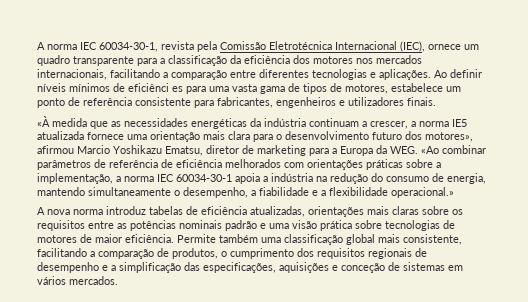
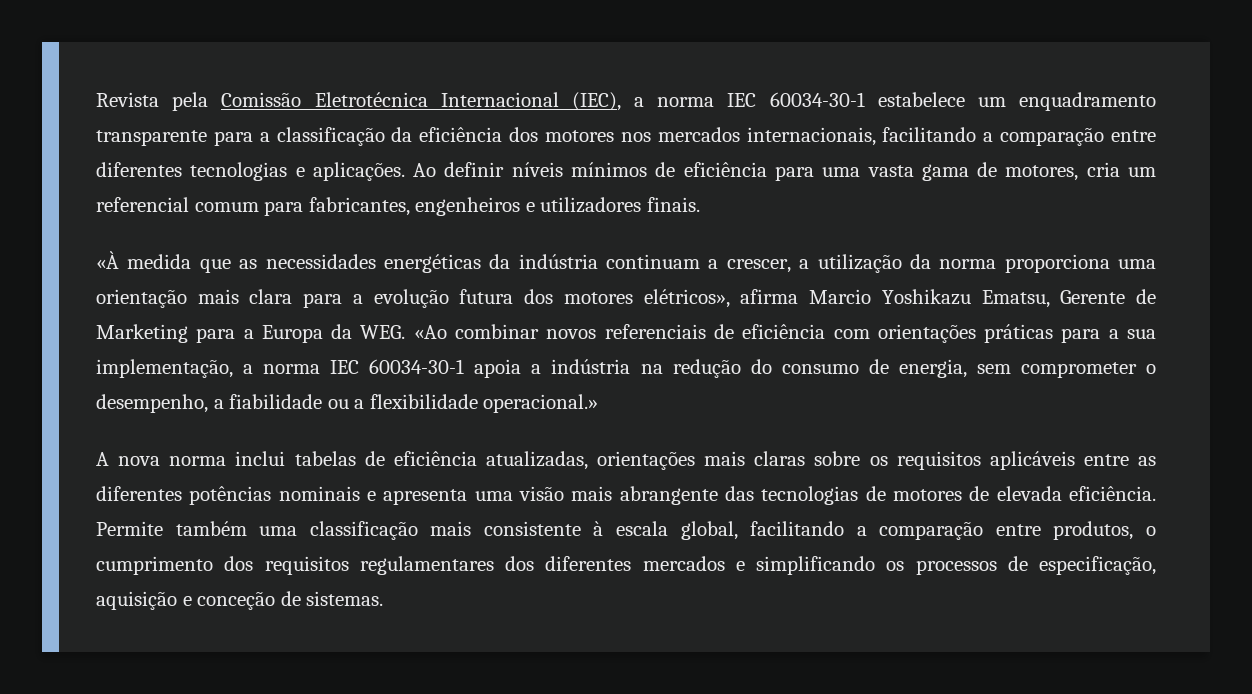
- A norma IEC 60034-30-1, revista pela Comissão Eletrotécnica Internacional (IEC), ornece um quadro transparente para a classificação da eficiência dos motores nos mercados internacionais, facilitando a comparação entre diferentes tecnologias e aplicações.
+ Revista pela Comissão Eletrotécnica Internacional (IEC), a norma IEC 60034-30-1 estabelece um enquadramento transparente para a classificação da eficiência dos motores nos mercados internacionais, facilitando a comparação entre diferentes tecnologias e aplicações.
- Ao definir níveis mínimos de eficiênci es para uma vasta gama de tipos de motores, estabelece um ponto de referência consistente para fabricantes, engenheiros e utilizadores finais.
+ Ao definir níveis mínimos de eficiência para uma vasta gama de motores, cria um referencial comum para fabricantes, engenheiros e utilizadores finais.
- «À medida que as necessidades energéticas da indústria continuam a crescer, a norma IE5 atualizada fornece uma orientação mais clara para o desenvolvimento futuro dos motores», afirmou Marcio Yoshikazu Ematsu, diretor de marketing para a Europa da WEG. «Ao combinar parâmetros de referência de eficiência melhorados com orientações práticas sobre a implementação, a norma IEC 60034-30-1 apoia a indústria na redução do consumo de energia, mantendo simultaneamente o desempenho, a fiabilidade e a flexibilidade operacional.»
+ «À medida que as necessidades energéticas da indústria continuam a crescer, a utilização da norma proporciona uma orientação mais clara para a evolução futura dos motores elétricos», afirma Marcio Yoshikazu Ematsu, Gerente de Marketing para a Europa da WEG. «Ao combinar novos referenciais de eficiência com orientações práticas para a sua implementação, a norma IEC 60034-30-1 apoia a indústria na redução do consumo de energia, sem comprometer o desempenho, a fiabilidade ou a flexibilidade operacional.»
- A nova norma introduz tabelas de eficiência atualizadas, orientações mais claras sobre os requisitos entre as potências nominais padrão e uma visão prática sobre tecnologias de motores de maior eficiência.
+ A nova norma inclui tabelas de eficiência atualizadas, orientações mais claras sobre os requisitos aplicáveis entre as diferentes potências nominais e apresenta uma visão mais abrangente das tecnologias de motores de elevada eficiência.
- Permite também uma classificação global mais consistente, facilitando a comparação de produtos, o cumprimento dos requisitos regionais de desempenho e a simplificação das especificações, aquisições e conceção de sistemas em vários mercados.
+ Permite também uma classificação mais consistente à escala global, facilitando a comparação entre produtos, o cumprimento dos requisitos regulamentares dos diferentes mercados e simplificando os processos de especificação, aquisição e conceção de sistemas.

